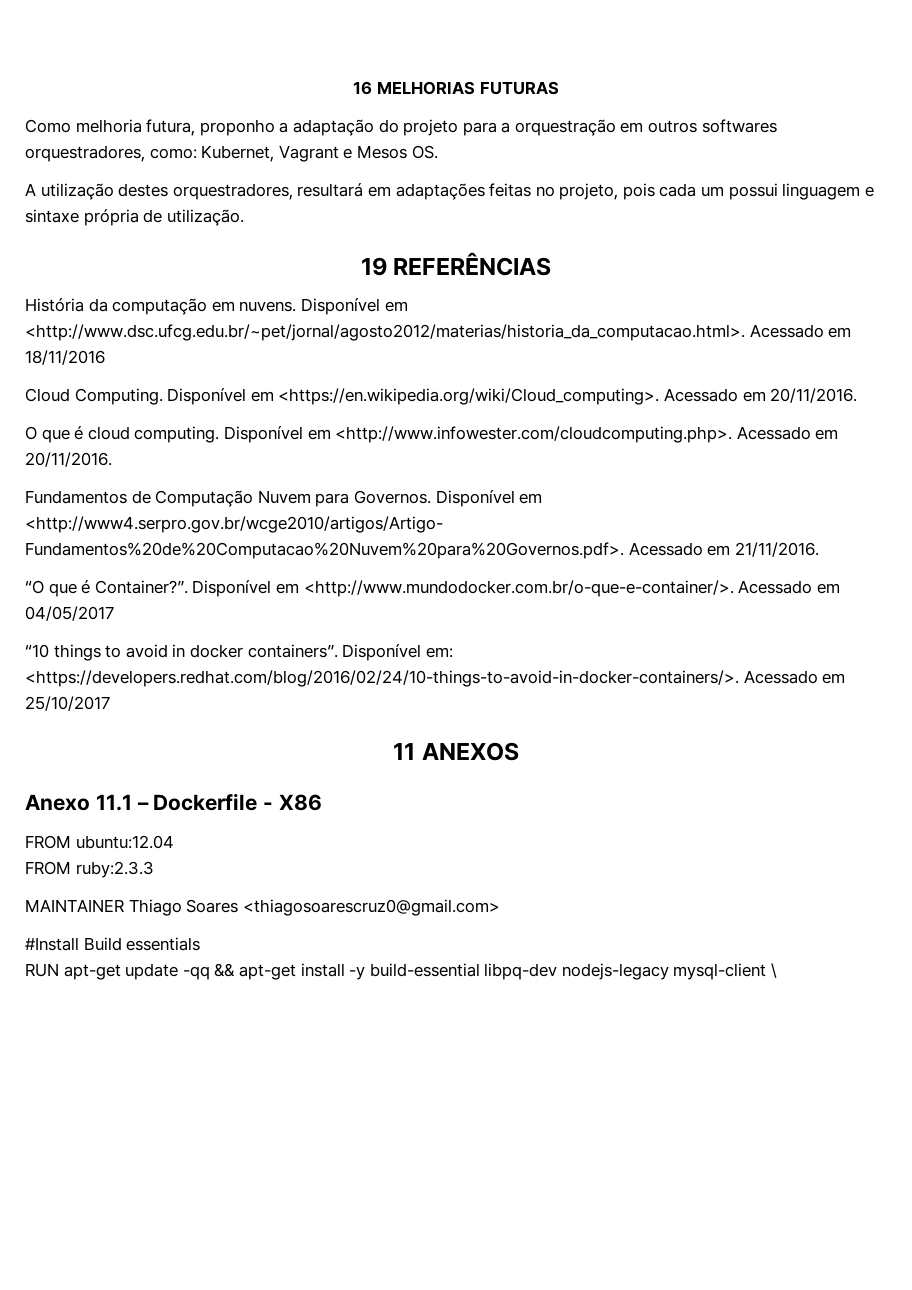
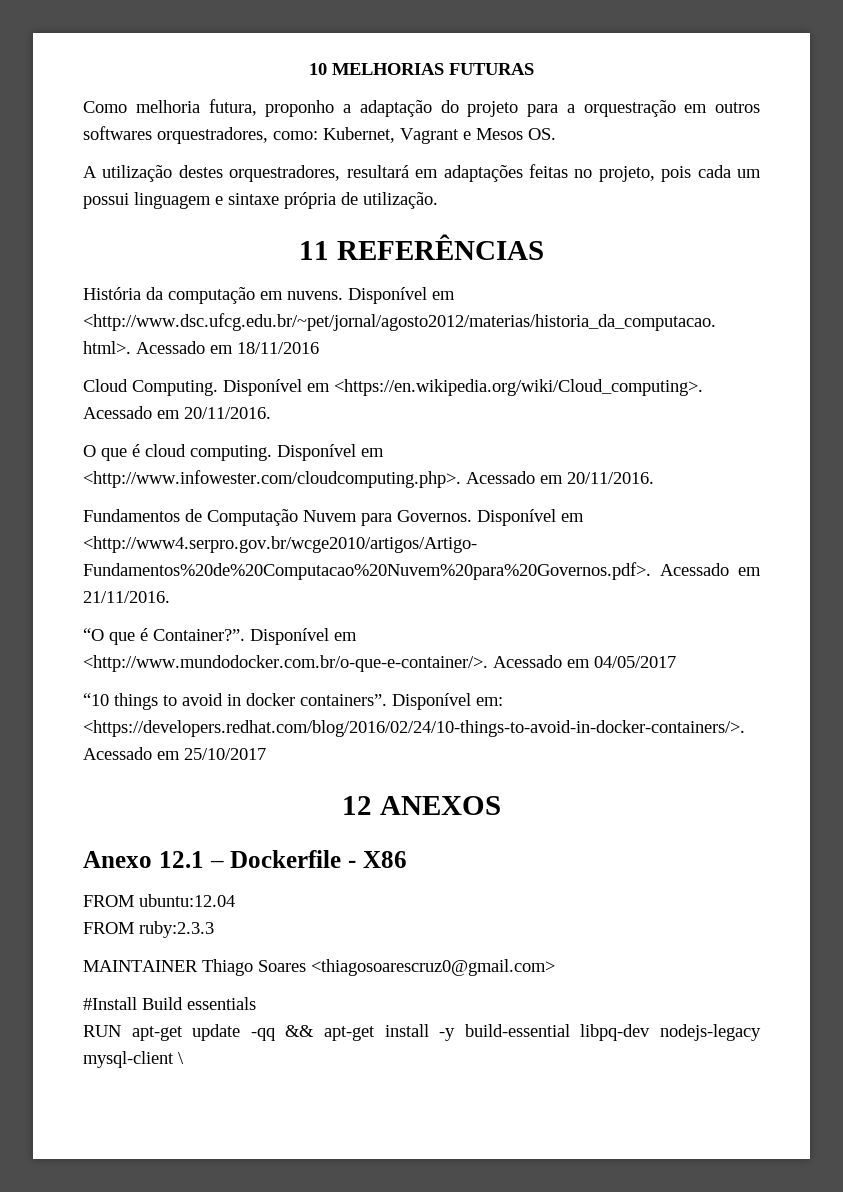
- 16 MELHORIAS FUTURAS
+ 10 MELHORIAS FUTURAS
- 19 REFERÊNCIAS
+ 11 REFERÊNCIAS
- 11 ANEXOS
+ 12 ANEXOS
- Anexo 11.1 – Dockerfile - X86
+ Anexo 12.1 – Dockerfile - X86

